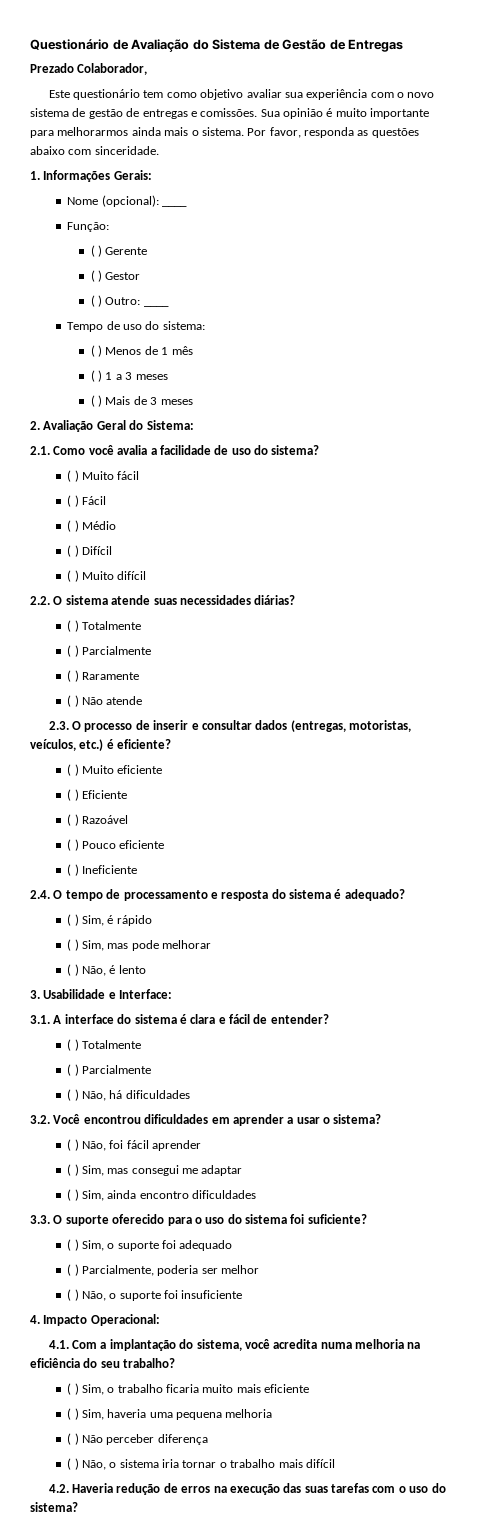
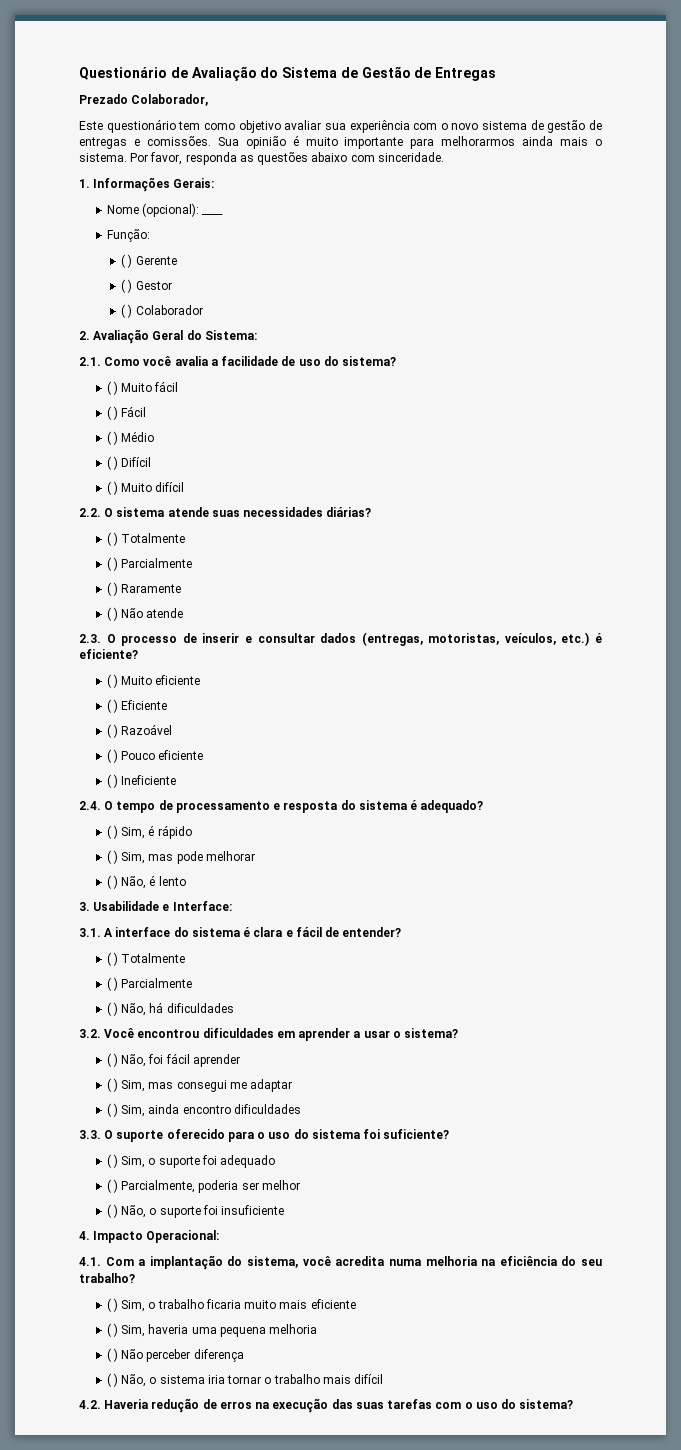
- ( ) Outro: ____
- Tempo de uso do sistema:
- ( ) Menos de 1 mês
- ( ) 1 a 3 meses
- ( ) Mais de 3 meses
+ ( ) Colaborador

